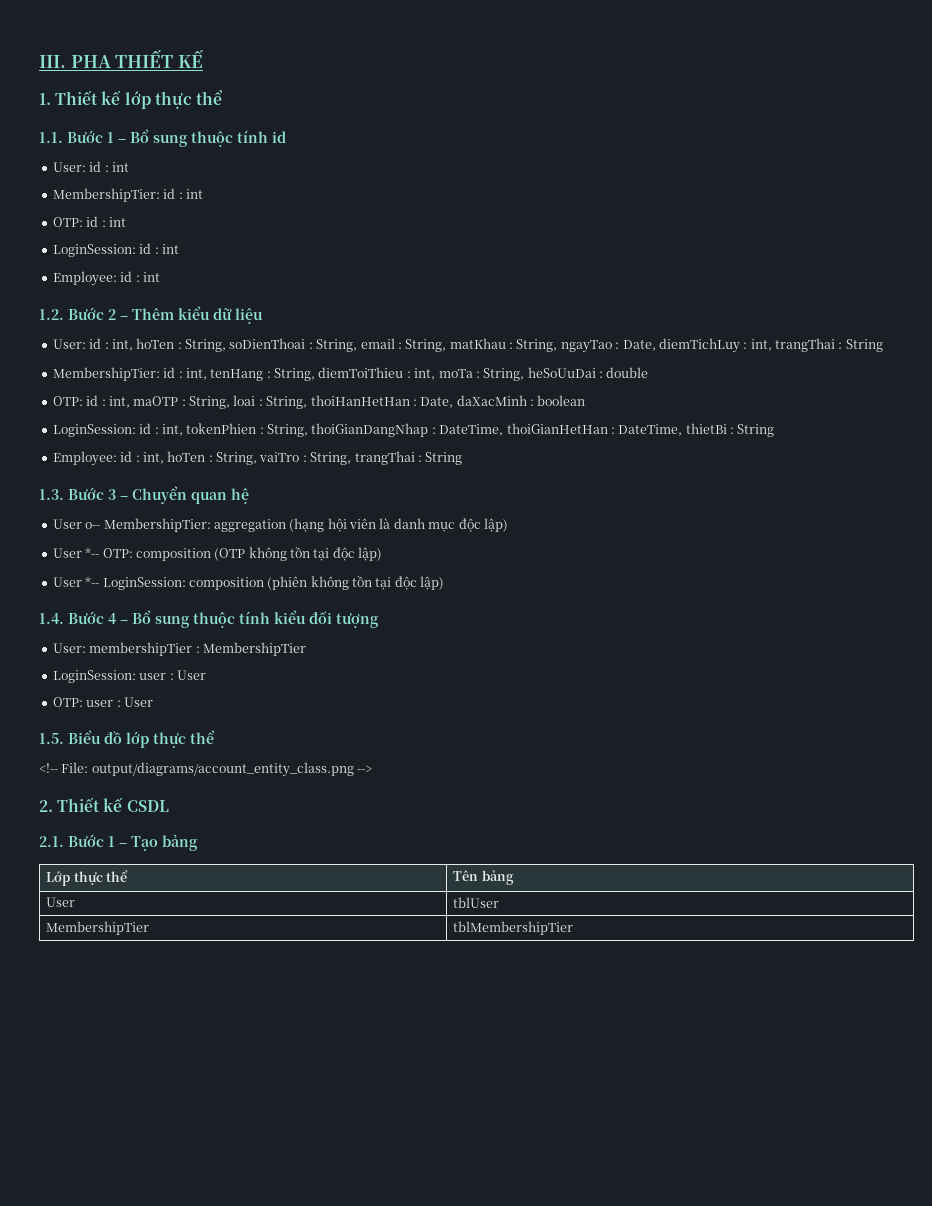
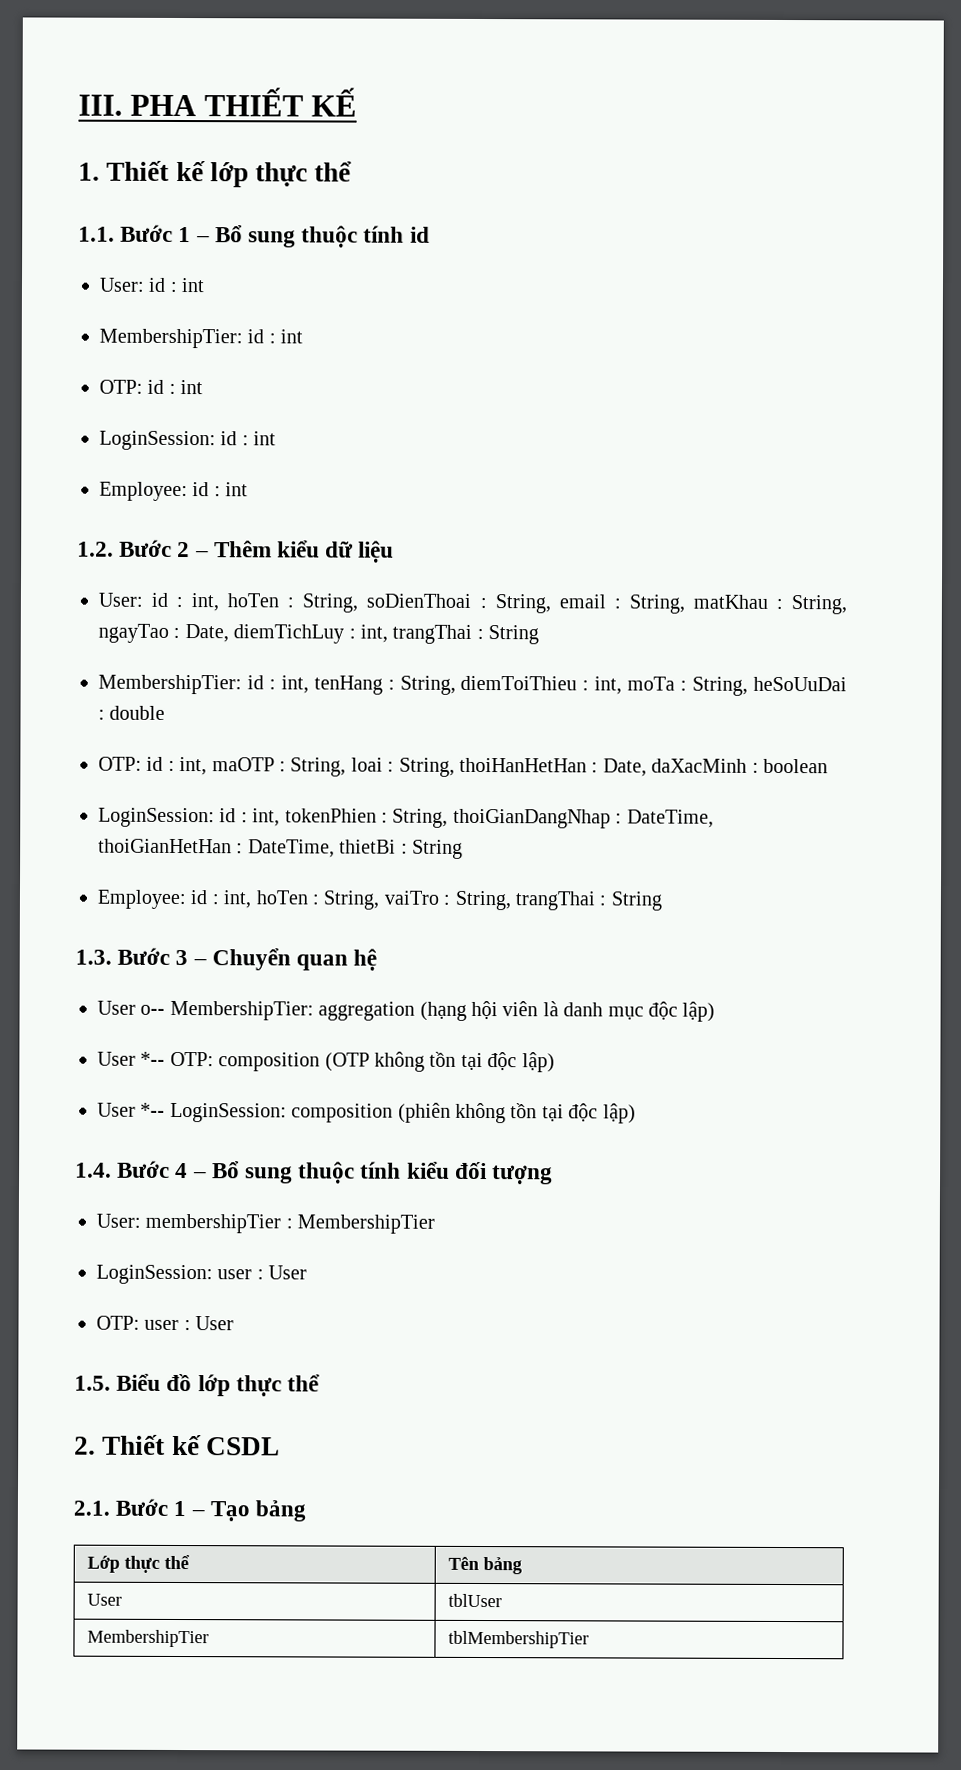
- <!-- File: output/diagrams/account_entity_class.png -->

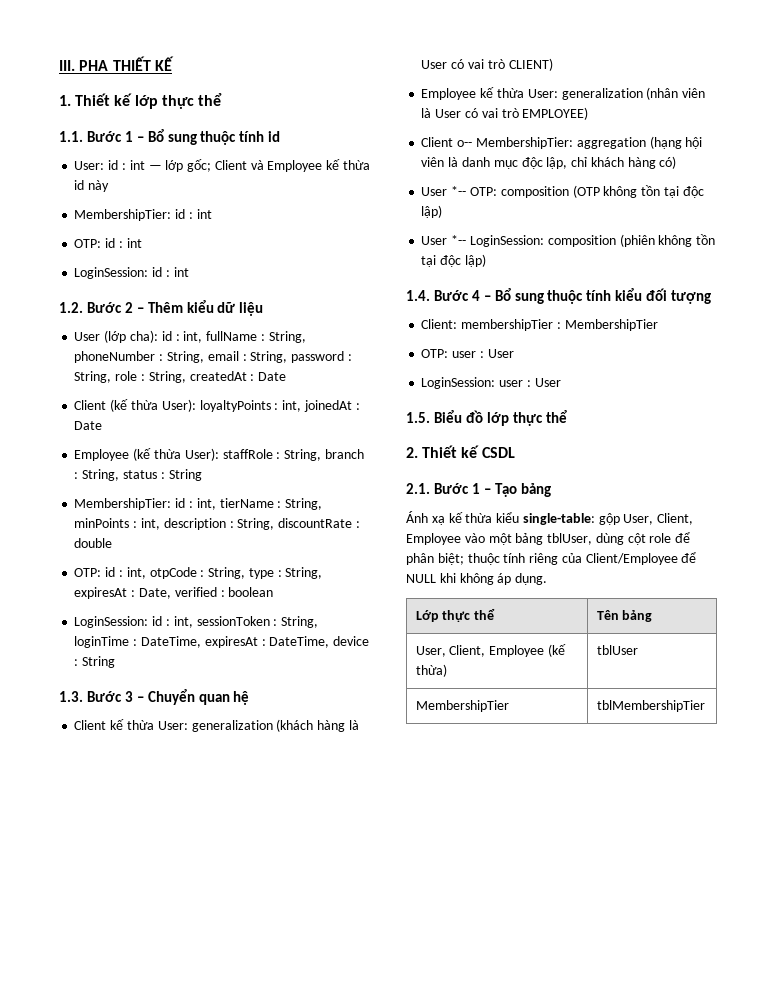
- User: id : int
+ User: id : int — lớp gốc; Client và Employee kế thừa id này
- Employee: id : int
- User: id : int, hoTen : String, soDienThoai : String, email : String, matKhau : String, ngayTao : Date, diemTichLuy : int, trangThai : String
+ User (lớp cha): id : int, fullName : String, phoneNumber : String, email : String, password : String, role : String, createdAt : Date
+ Client (kế thừa User): loyaltyPoints : int, joinedAt : Date
+ Employee (kế thừa User): staffRole : String, branch : String, status : String
- MembershipTier: id : int, tenHang : String, diemToiThieu : int, moTa : String, heSoUuDai : double
+ MembershipTier: id : int, tierName : String, minPoints : int, description : String, discountRate : double
- OTP: id : int, maOTP : String, loai : String, thoiHanHetHan : Date, daXacMinh : boolean
+ OTP: id : int, otpCode : String, type : String, expiresAt : Date, verified : boolean
- LoginSession: id : int, tokenPhien : String, thoiGianDangNhap : DateTime, thoiGianHetHan : DateTime, thietBi : String
- Employee: id : int, hoTen : String, vaiTro : String, trangThai : String
+ LoginSession: id : int, sessionToken : String, loginTime : DateTime, expiresAt : DateTime, device : String
- User o-- MembershipTier: aggregation (hạng hội viên là danh mục độc lập)
+ Client kế thừa User: generalization (khách hàng là User có vai trò CLIENT)
+ Employee kế thừa User: generalization (nhân viên là User có vai trò EMPLOYEE)
+ Client o-- MembershipTier: aggregation (hạng hội viên là danh mục độc lập, chỉ khách hàng có)
- User: membershipTier : MembershipTier
+ Client: membershipTier : MembershipTier
+ OTP: user : User
  LoginSession: user : User
- OTP: user : User
+ Ánh xạ kế thừa kiểu single-table: gộp User, Client, Employee vào một bảng tblUser, dùng cột role để phân biệt; thuộc tính riêng của Client/Employee để NULL khi không áp dụng.
- User | tblUser
+ User, Client, Employee (kế thừa) | tblUser

